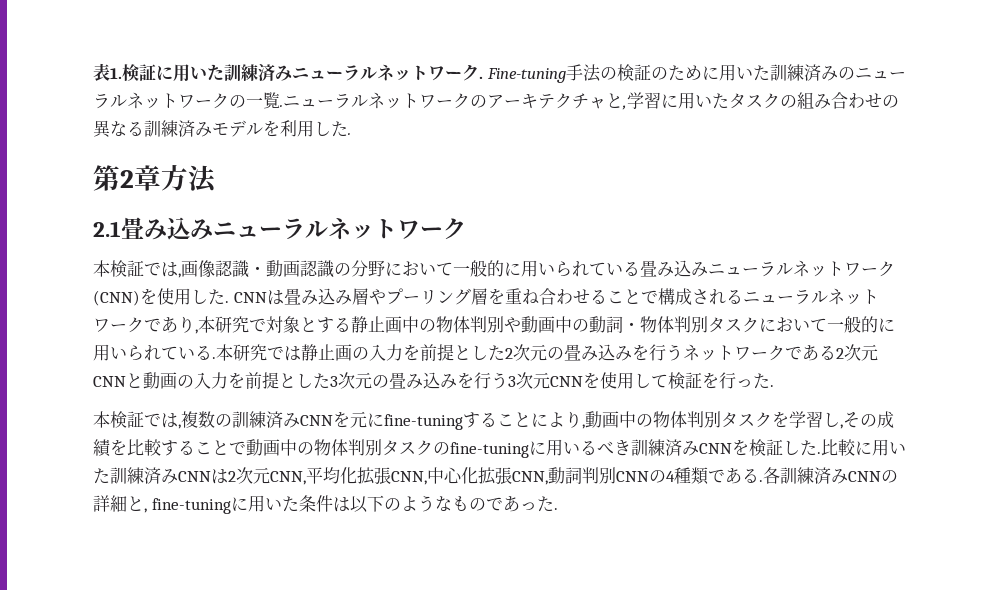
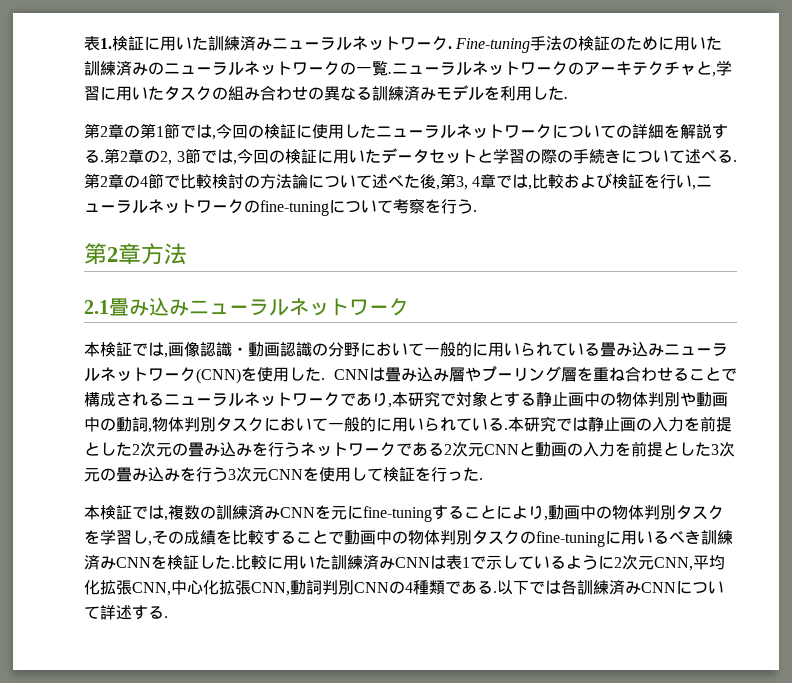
+ 第2章の第1節では,今回の検証に使用したニューラルネットワークについての詳細を解説する.第2章の2, 3節では,今回の検証に用いたデータセットと学習の際の手続きについて述べる.第2章の4節で比較検討の方法論について述べた後,第3, 4章では,比較および検証を行い,ニューラルネットワークのfine-tuningについて考察を行う.
- CNNは畳み込み層やプーリング層を重ね合わせることで構成されるニューラルネットワークであり,本研究で対象とする静止画中の物体判別や動画中の動詞・物体判別タスクにおいて一般的に用いられている.
+ CNNは畳み込み層やプーリング層を重ね合わせることで構成されるニューラルネットワークであり,本研究で対象とする静止画中の物体判別や動画中の動詞,物体判別タスクにおいて一般的に用いられている.
- 比較に用いた訓練済みCNNは2次元CNN,平均化拡張CNN,中心化拡張CNN,動詞判別CNNの4種類である.
+ 比較に用いた訓練済みCNNは表1で示しているように2次元CNN,平均化拡張CNN,中心化拡張CNN,動詞判別CNNの4種類である.
- 各訓練済みCNNの詳細と, fine-tuningに用いた条件は以下のようなものであった.
+ 以下では各訓練済みCNNについて詳述する.

